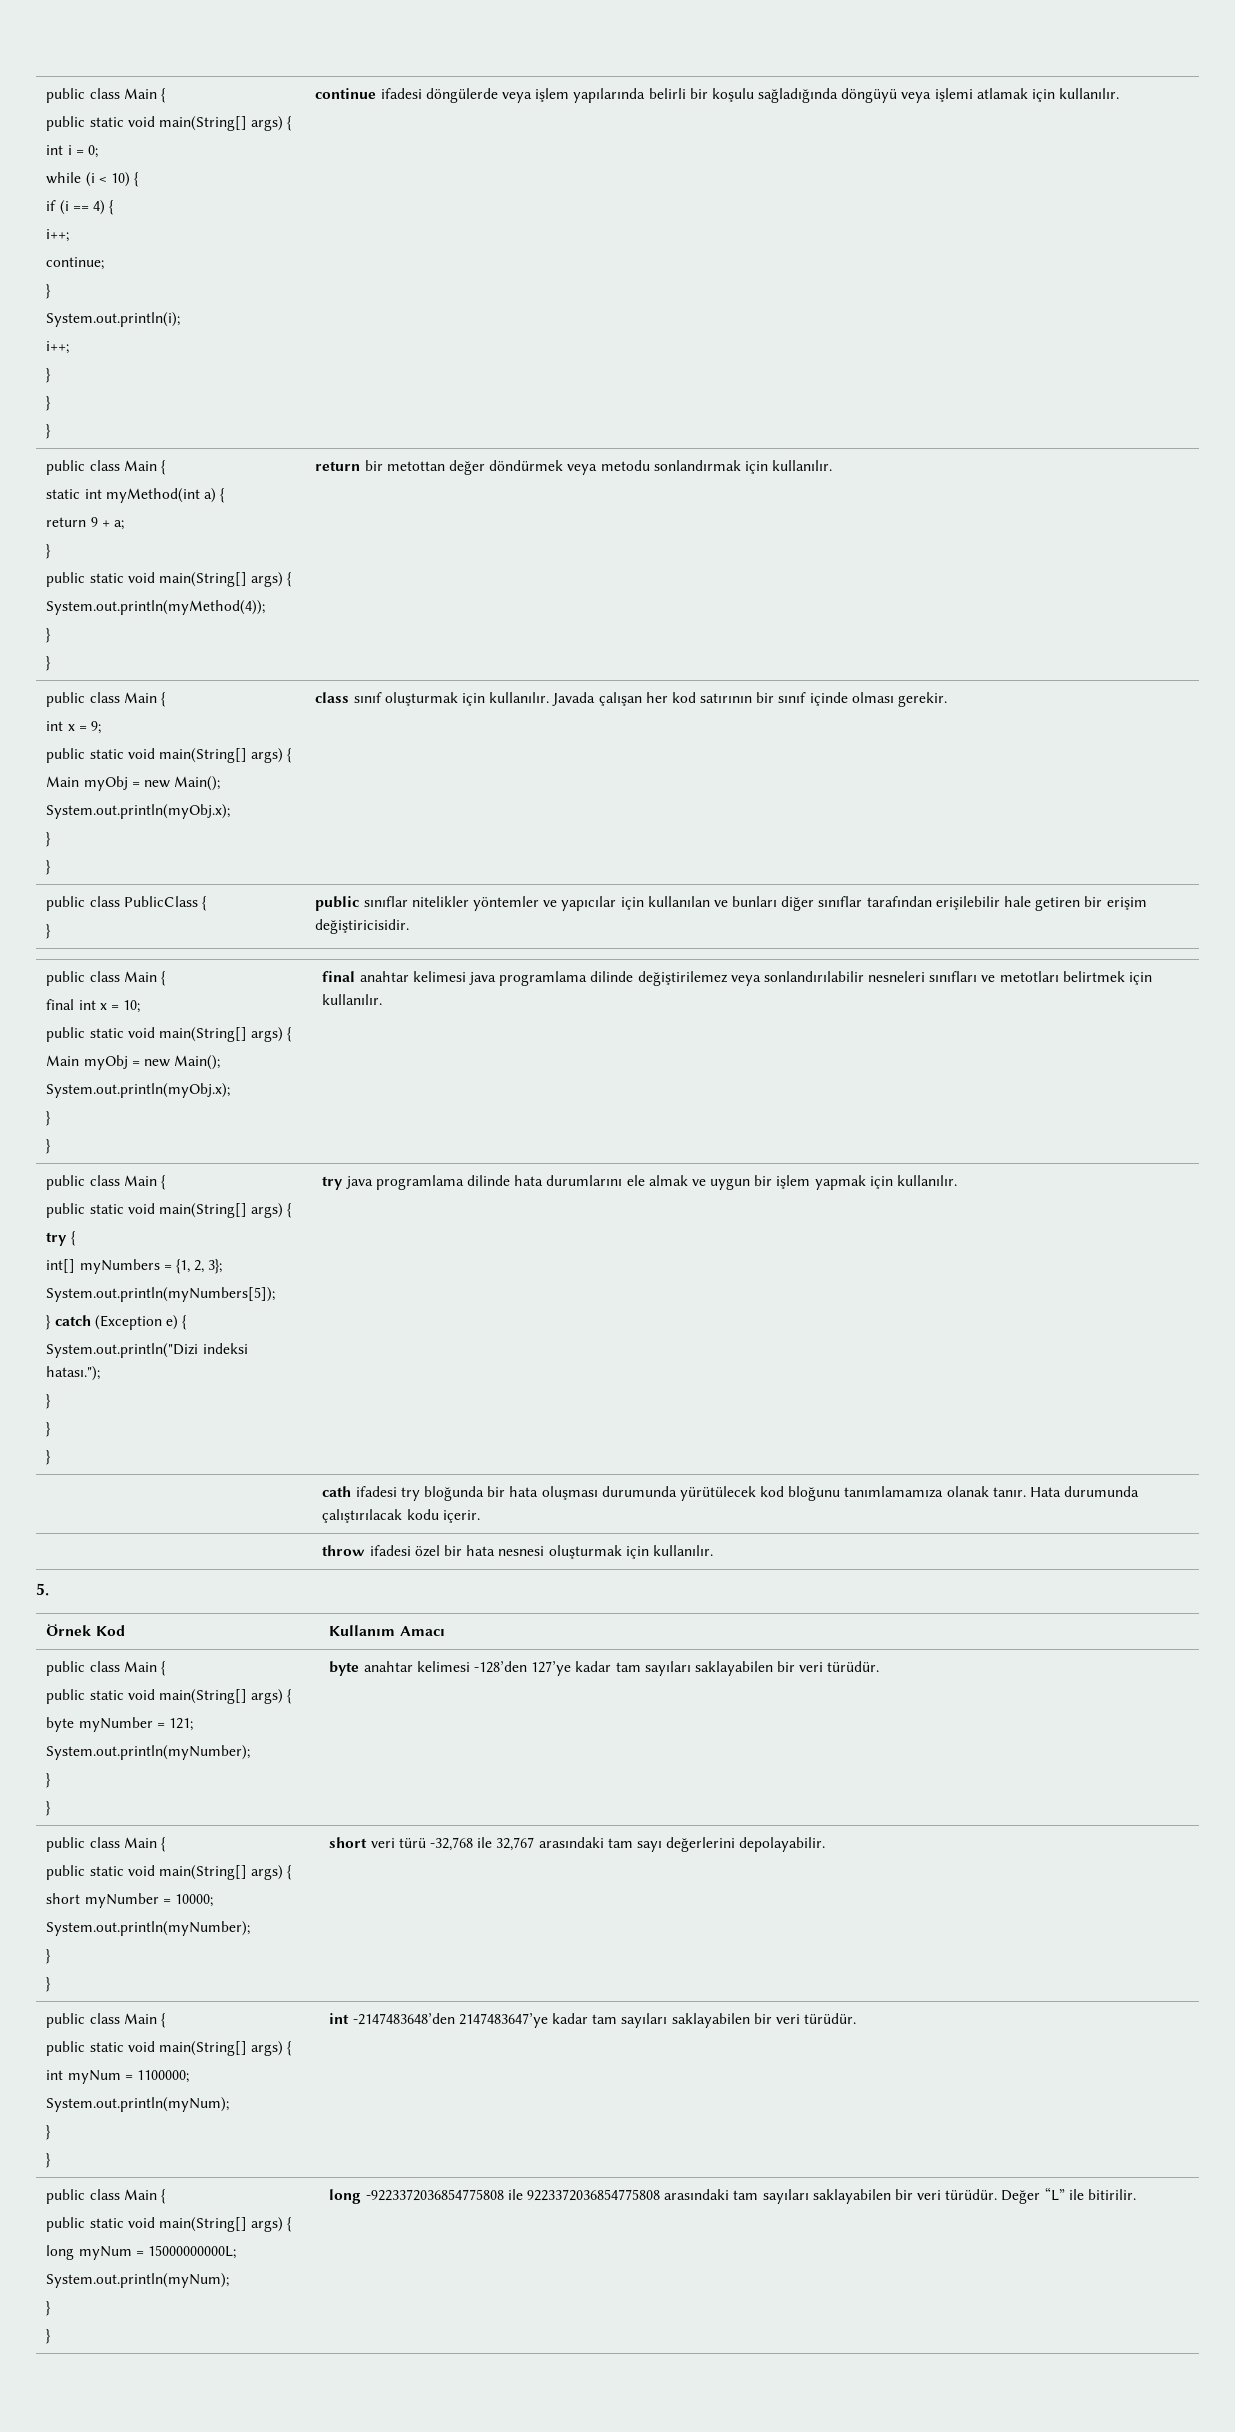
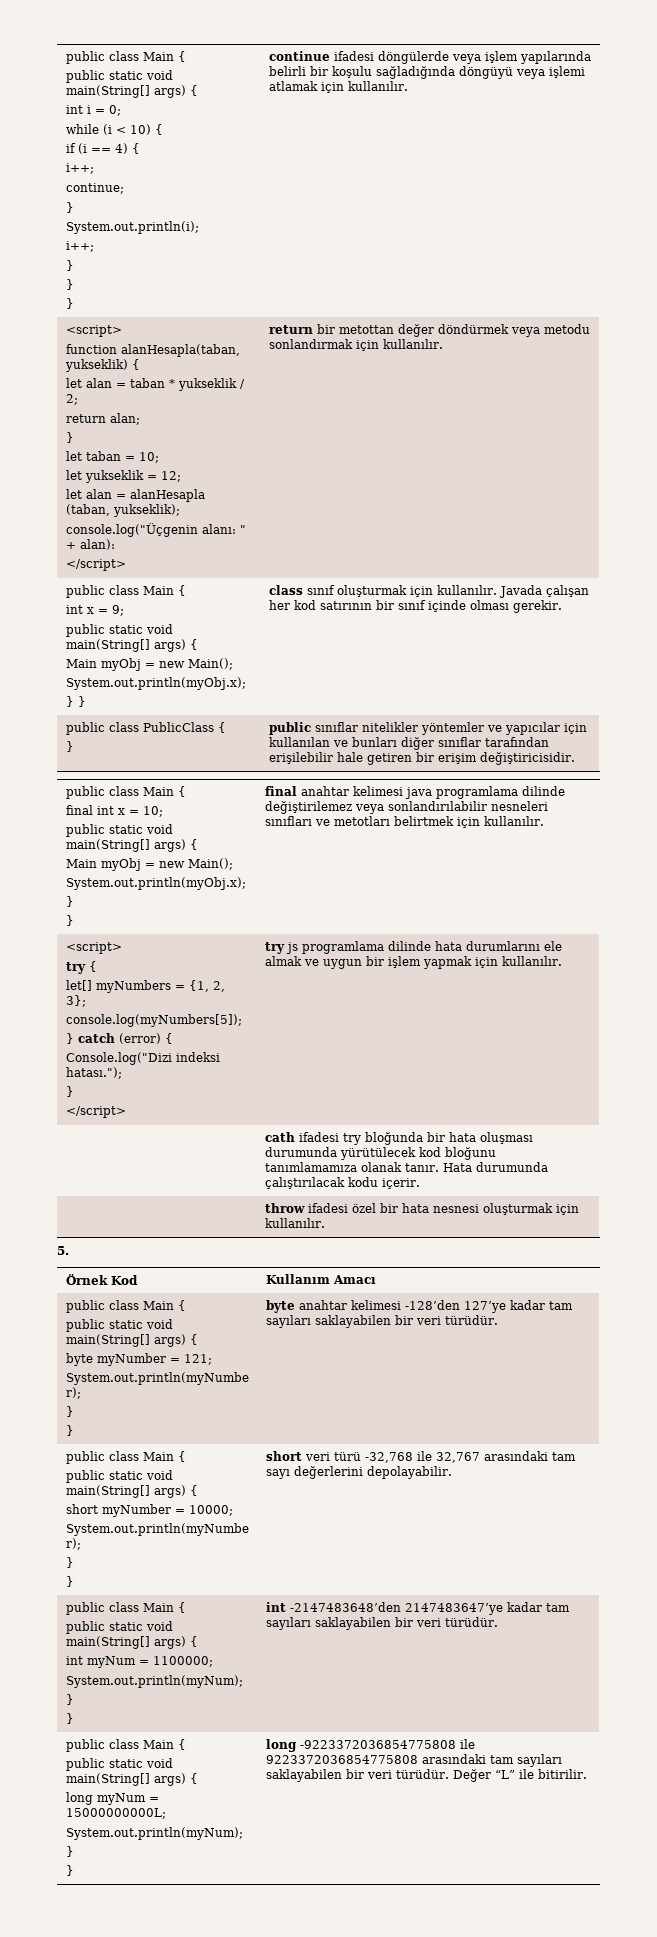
  continue ifadesi döngülerde veya işlem yapılarında belirli bir koşulu sağladığında döngüyü veya işlemi atlamak için kullanılır.
- public class Main {
- static int myMethod(int a) {
- return 9 + a;
+ <script>
+ function alanHesapla(taban, yukseklik) {
+ let alan = taban * yukseklik / 2;
+ return alan;
  }
- public static void main(String[] args) {
- System.out.println(myMethod(4));
- }
- }
+ let taban = 10;
+ let yukseklik = 12;
+ let alan = alanHesapla (taban, yukseklik);
+ console.log("Üçgenin alanı: " + alan):
+ </script>
  return bir metottan değer döndürmek veya metodu sonlandırmak için kullanılır.
  public class Main {
  int x = 9;
  public static void main(String[] args) {
  Main myObj = new Main();
  System.out.println(myObj.x);
- }
- } | class sınıf oluşturmak için kullanılır. Javada çalışan her kod satırının bir sınıf içinde olması gerekir.
+ } } | class sınıf oluşturmak için kullanılır. Javada çalışan her kod satırının bir sınıf içinde olması gerekir.
  public class PublicClass {
  } | public sınıflar nitelikler yöntemler ve yapıcılar için kullanılan ve bunları diğer sınıflar tarafından erişilebilir hale getiren bir erişim değiştiricisidir.
  public class Main {
  final int x = 10;
  public static void main(String[] args) {
  Main myObj = new Main();
  System.out.println(myObj.x);
  }
  } | final anahtar kelimesi java programlama dilinde değiştirilemez veya sonlandırılabilir nesneleri sınıfları ve metotları belirtmek için kullanılır.
- public class Main {
- public static void main(String[] args) {
+ <script>
- int[] myNumbers = {1, 2, 3};
+ let[] myNumbers = {1, 2, 3};
- System.out.println(myNumbers[5]);
+ console.log(myNumbers[5]);
- } catch (Exception e) {
- System.out.println("Dizi indeksi hatası.");
+ } catch (error) {
+ Console.log("Dizi indeksi hatası.");
  }
- }
- } | try java programlama dilinde hata durumlarını ele almak ve uygun bir işlem yapmak için kullanılır.
+ </script> | try js programlama dilinde hata durumlarını ele almak ve uygun bir işlem yapmak için kullanılır.

